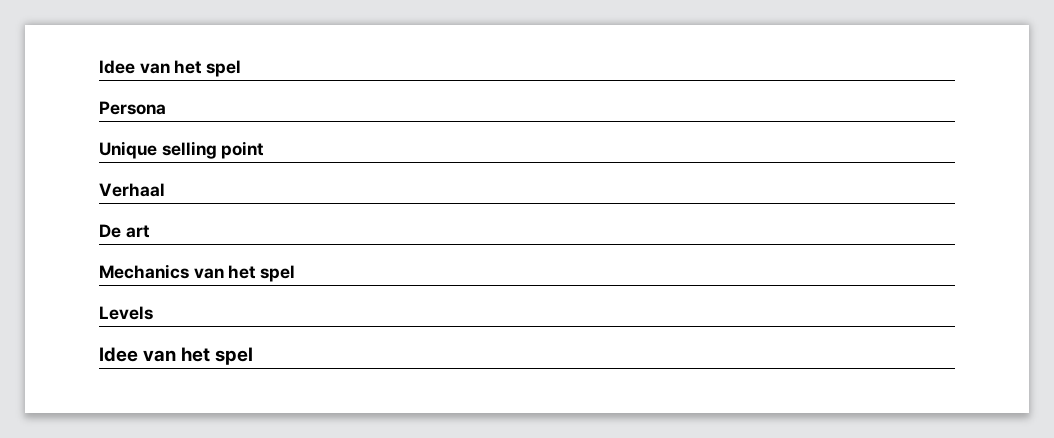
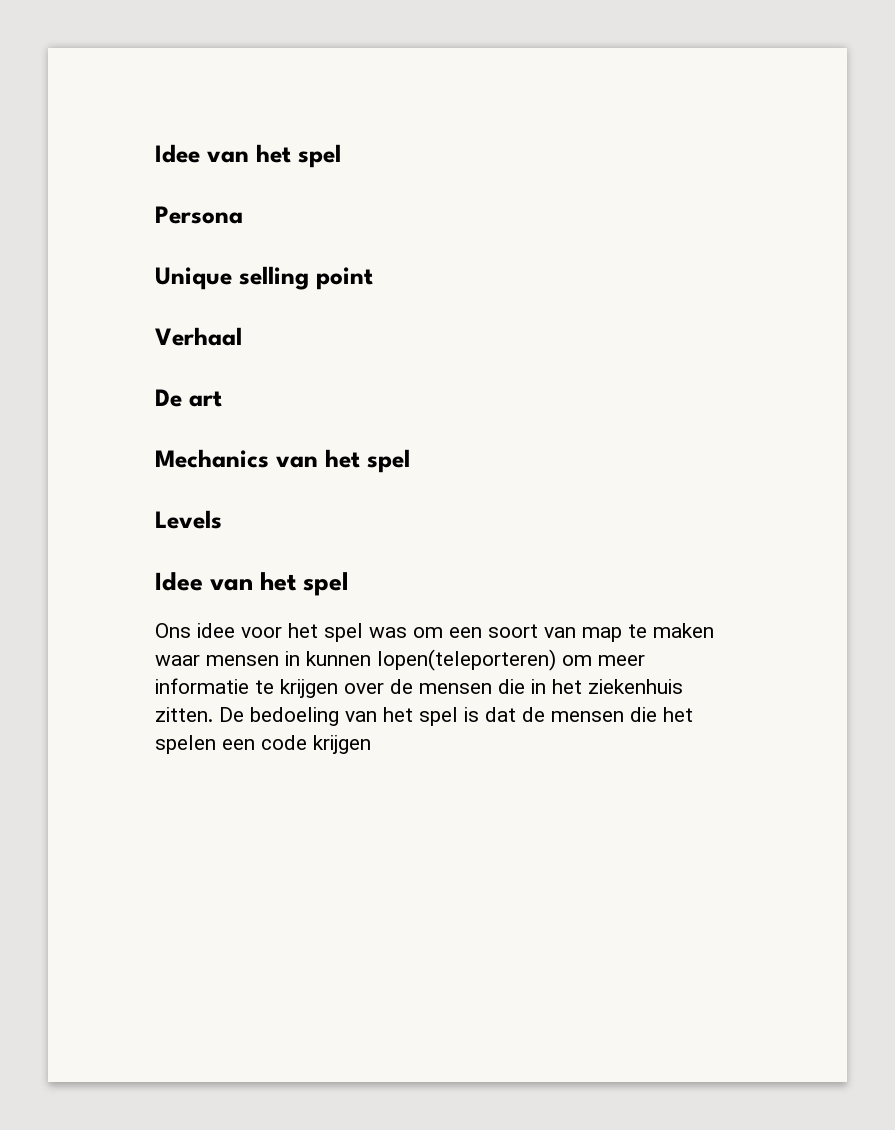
+ Ons idee voor het spel was om een soort van map te maken waar mensen in kunnen lopen(teleporteren) om meer informatie te krijgen over de mensen die in het ziekenhuis zitten. De bedoeling van het spel is dat de mensen die het spelen een code krijgen

